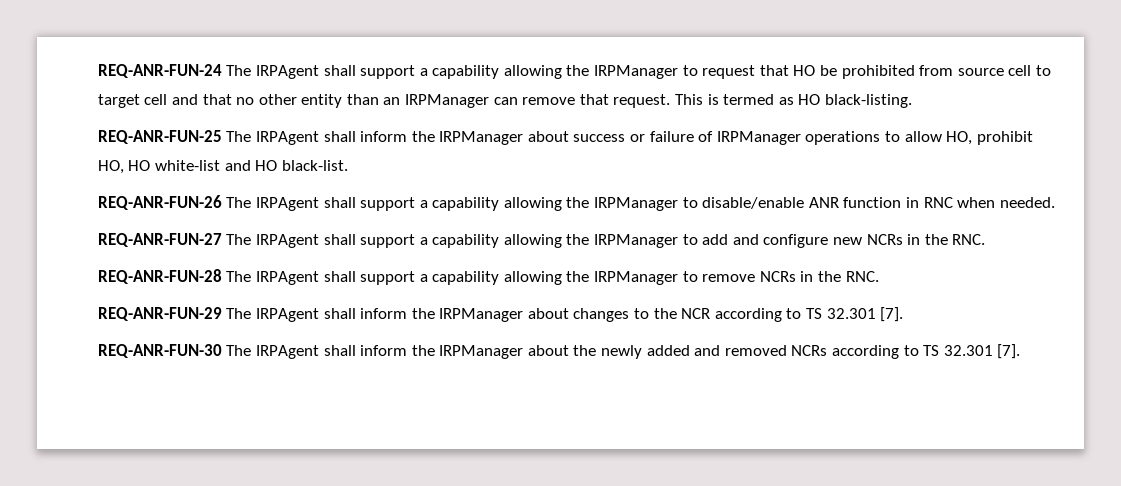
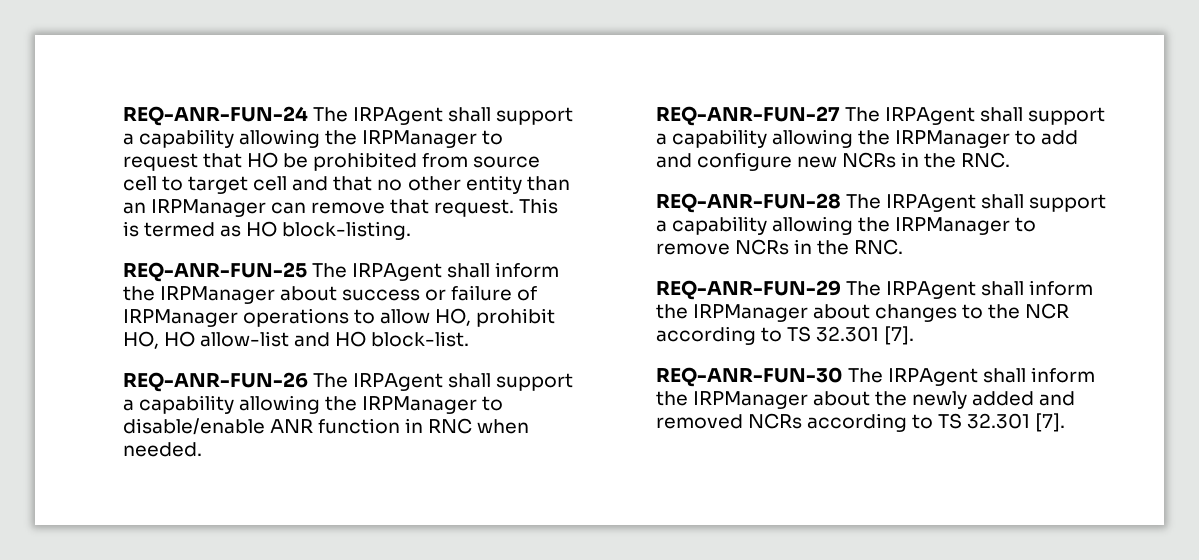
- This is termed as HO black-listing.
+ This is termed as HO block-listing.
- REQ-ANR-FUN-25 The IRPAgent shall inform the IRPManager about success or failure of IRPManager operations to allow HO, prohibit HO, HO white-list and HO black-list.
+ REQ-ANR-FUN-25 The IRPAgent shall inform the IRPManager about success or failure of IRPManager operations to allow HO, prohibit HO, HO allow-list and HO block-list.

